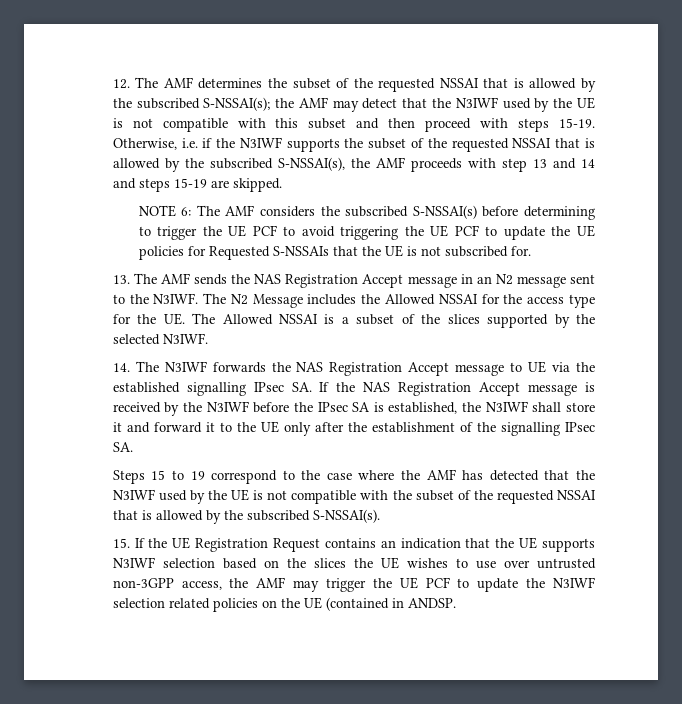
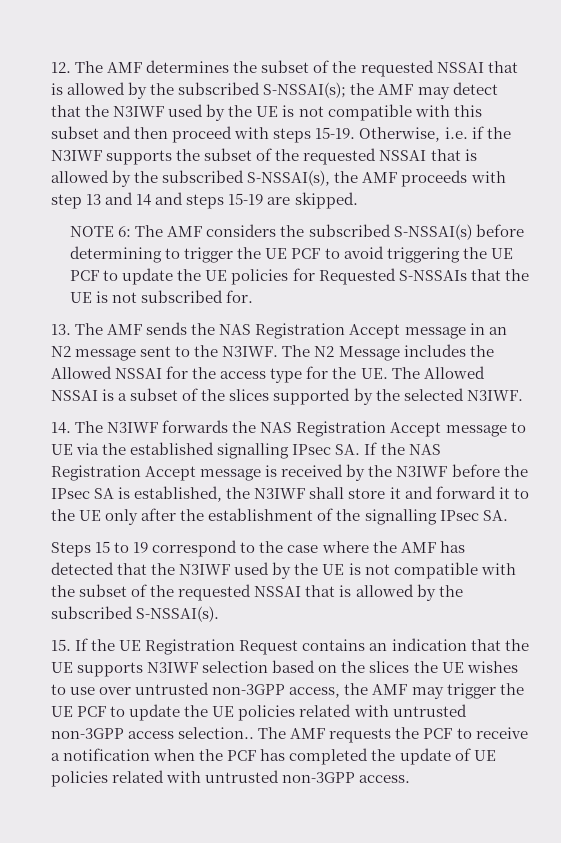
- 15. If the UE Registration Request contains an indication that the UE supports N3IWF selection based on the slices the UE wishes to use over untrusted non-3GPP access, the AMF may trigger the UE PCF to update the N3IWF selection related policies on the UE (contained in ANDSP.
+ 15. If the UE Registration Request contains an indication that the UE supports N3IWF selection based on the slices the UE wishes to use over untrusted non-3GPP access, the AMF may trigger the UE PCF to update the UE policies related with untrusted non-3GPP access selection.. The AMF requests the PCF to receive a notification when the PCF has completed the update of UE policies related with untrusted non-3GPP access.

